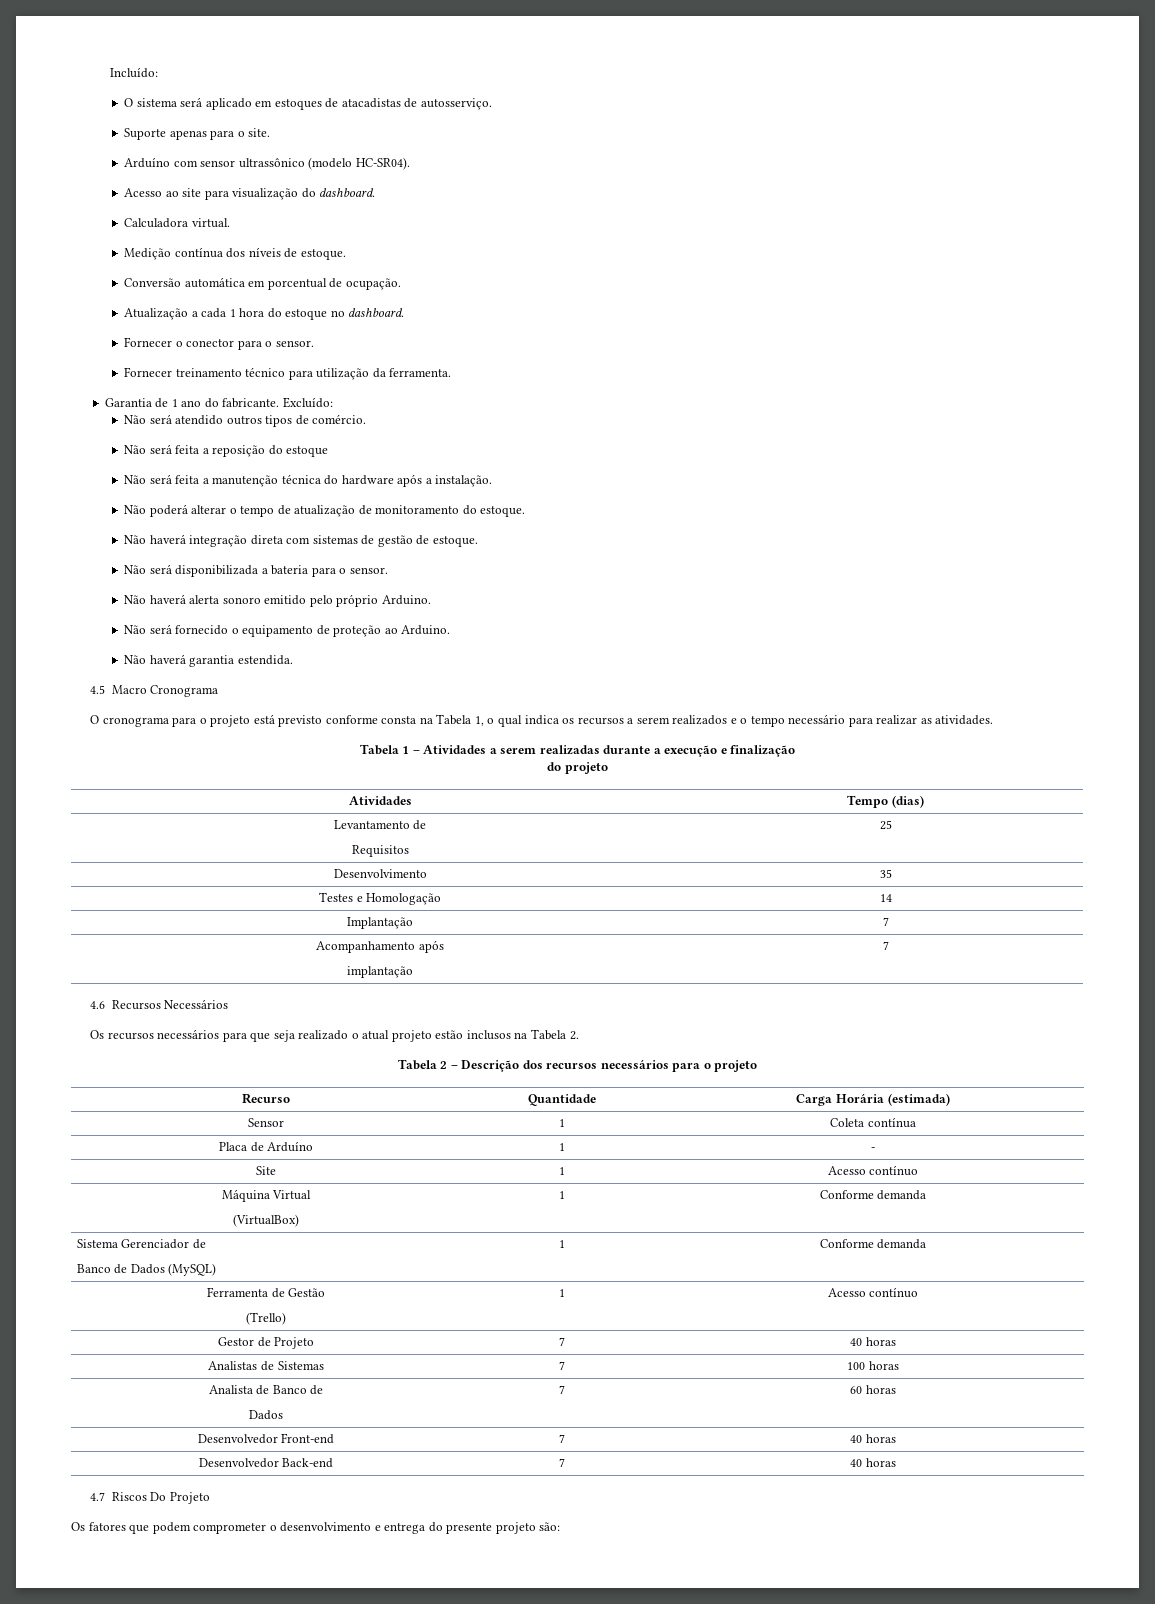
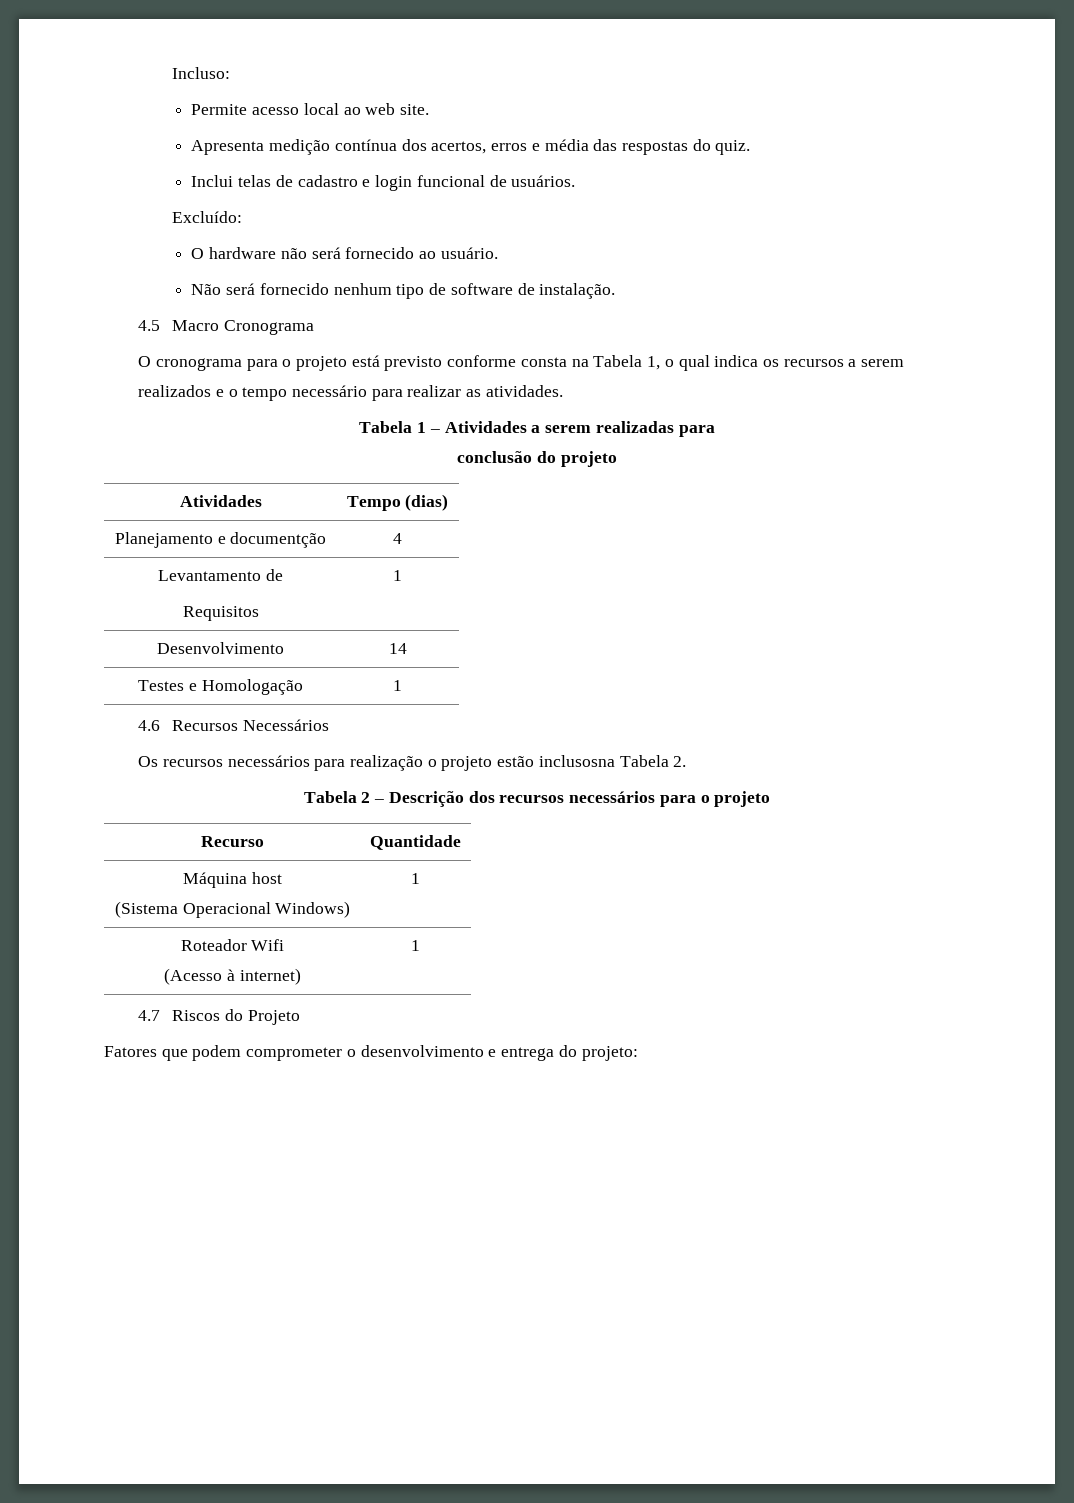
- Incluído:
- O sistema será aplicado em estoques de atacadistas de autosserviço.
- Suporte apenas para o site.
- Arduíno com sensor ultrassônico (modelo HC-SR04).
- Acesso ao site para visualização do dashboard.
- Calculadora virtual.
- Medição contínua dos níveis de estoque.
- Conversão automática em porcentual de ocupação.
- Atualização a cada 1 hora do estoque no dashboard.
- Fornecer o conector para o sensor.
- Fornecer treinamento técnico para utilização da ferramenta.
- Garantia de 1 ano do fabricante. Excluído:
- Não será atendido outros tipos de comércio.
- Não será feita a reposição do estoque
- Não será feita a manutenção técnica do hardware após a instalação.
- Não poderá alterar o tempo de atualização de monitoramento do estoque.
- Não haverá integração direta com sistemas de gestão de estoque.
- Não será disponibilizada a bateria para o sensor.
- Não haverá alerta sonoro emitido pelo próprio Arduino.
- Não será fornecido o equipamento de proteção ao Arduino.
- Não haverá garantia estendida.
+ Incluso:
+ Permite acesso local ao web site.
+ Apresenta medição contínua dos acertos, erros e média das respostas do quiz.
+ Inclui telas de cadastro e login funcional de usuários.
+ Excluído:
+ O hardware não será fornecido ao usuário.
+ Não será fornecido nenhum tipo de software de instalação.
- Tabela 1 – Atividades a serem realizadas durante a execução e finalização
- do projeto
+ Tabela 1 – Atividades a serem realizadas para
+ conclusão do projeto
+ Planejamento e documentção | 4
  Levantamento de
- Requisitos | 25
+ Requisitos | 1
- Desenvolvimento | 35
+ Desenvolvimento | 14
- Testes e Homologação | 14
- Implantação | 7
- Acompanhamento após
- implantação | 7
+ Testes e Homologação | 1
- Os recursos necessários para que seja realizado o atual projeto estão inclusos na Tabela 2.
+ Os recursos necessários para realização o projeto estão inclusosna Tabela 2.
- Recurso | Quantidade | Carga Horária (estimada)
- Sensor | 1 | Coleta contínua
- Placa de Arduíno | 1 | -
- Site | 1 | Acesso contínuo
- Máquina Virtual
- (VirtualBox) | 1 | Conforme demanda
- Sistema Gerenciador de
- Banco de Dados (MySQL) | 1 | Conforme demanda
- Ferramenta de Gestão
- (Trello) | 1 | Acesso contínuo
- Gestor de Projeto | 7 | 40 horas
- Analistas de Sistemas | 7 | 100 horas
- Analista de Banco de
- Dados | 7 | 60 horas
- Desenvolvedor Front-end | 7 | 40 horas
- Desenvolvedor Back-end | 7 | 40 horas
+ Recurso | Quantidade
+ Máquina host
+ (Sistema Operacional Windows) | 1
+ Roteador Wifi
+ (Acesso à internet) | 1
- 4.7 Riscos Do Projeto
+ 4.7 Riscos do Projeto
- Os fatores que podem comprometer o desenvolvimento e entrega do presente projeto são:
+ Fatores que podem comprometer o desenvolvimento e entrega do projeto:

